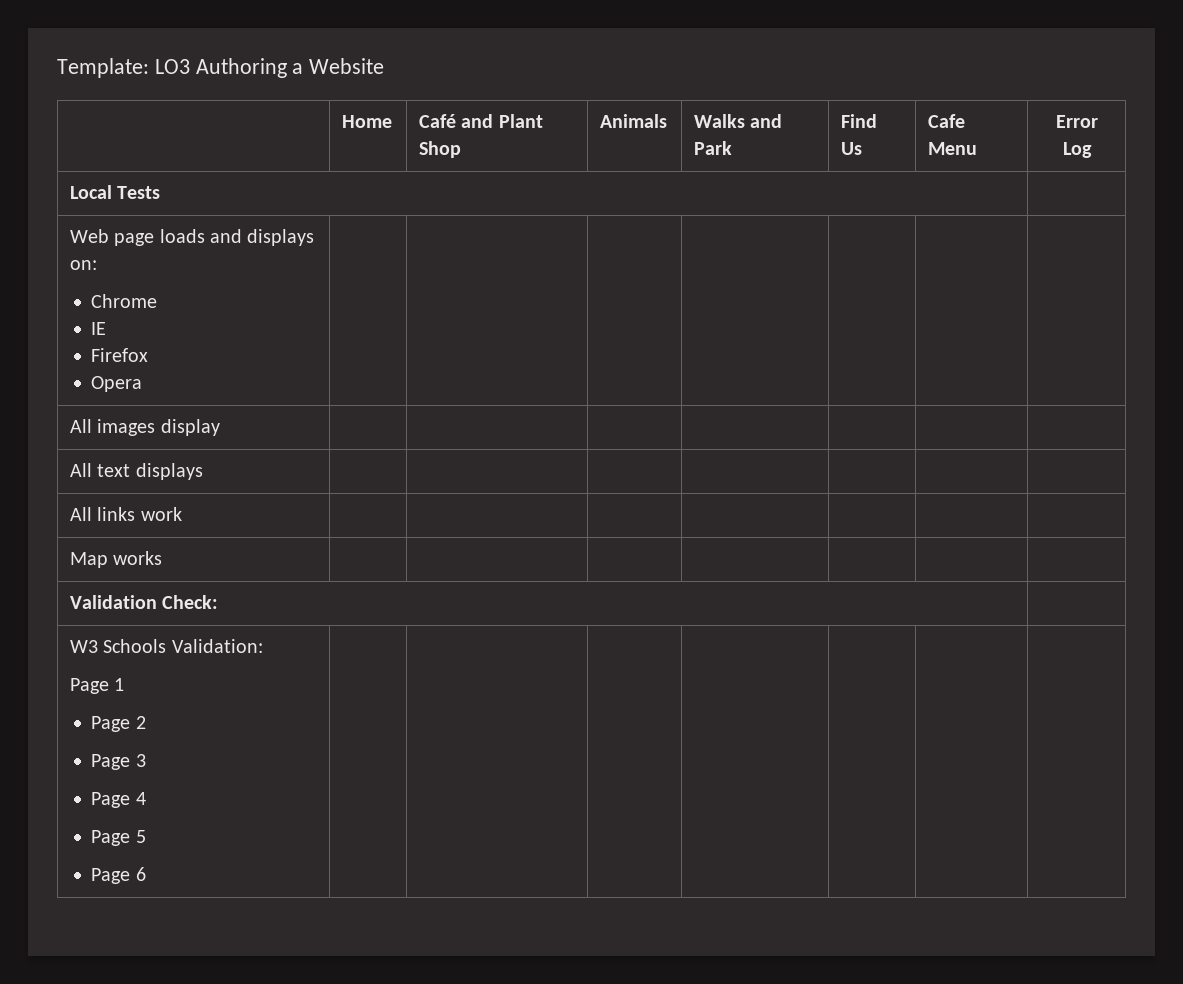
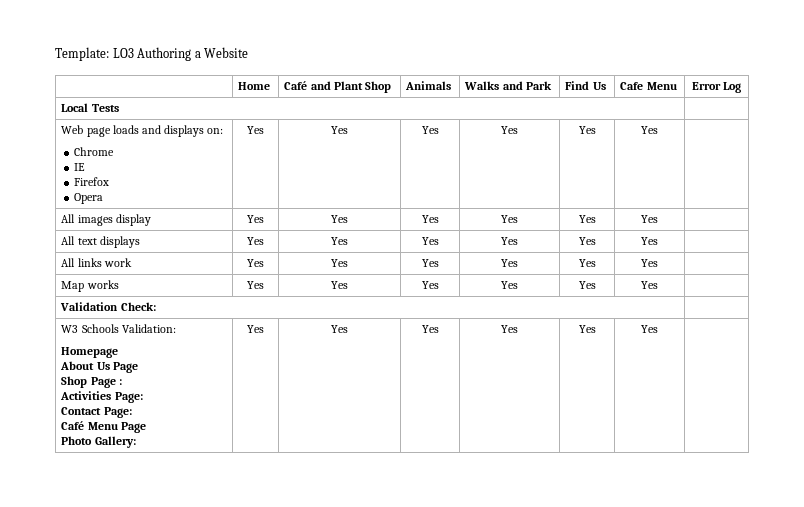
  Web page loads and displays on:
  Chrome
  IE
  Firefox
- Opera | | | | | | |
- All images display | | | | | | |
- All text displays | | | | | | |
- All links work | | | | | | |
- Map works | | | | | | |
+ Opera | Yes | Yes | Yes | Yes | Yes | Yes |
+ All images display | Yes | Yes | Yes | Yes | Yes | Yes |
+ All text displays | Yes | Yes | Yes | Yes | Yes | Yes |
+ All links work | Yes | Yes | Yes | Yes | Yes | Yes |
+ Map works | Yes | Yes | Yes | Yes | Yes | Yes |
  W3 Schools Validation:
- Page 1
- Page 2
- Page 3
- Page 4
- Page 5
- Page 6 | | | | | | |
+ Homepage
+ About Us Page
+ Shop Page :
+ Activities Page:
+ Contact Page:
+ Café Menu Page
+ Photo Gallery: | Yes | Yes | Yes | Yes | Yes | Yes |

